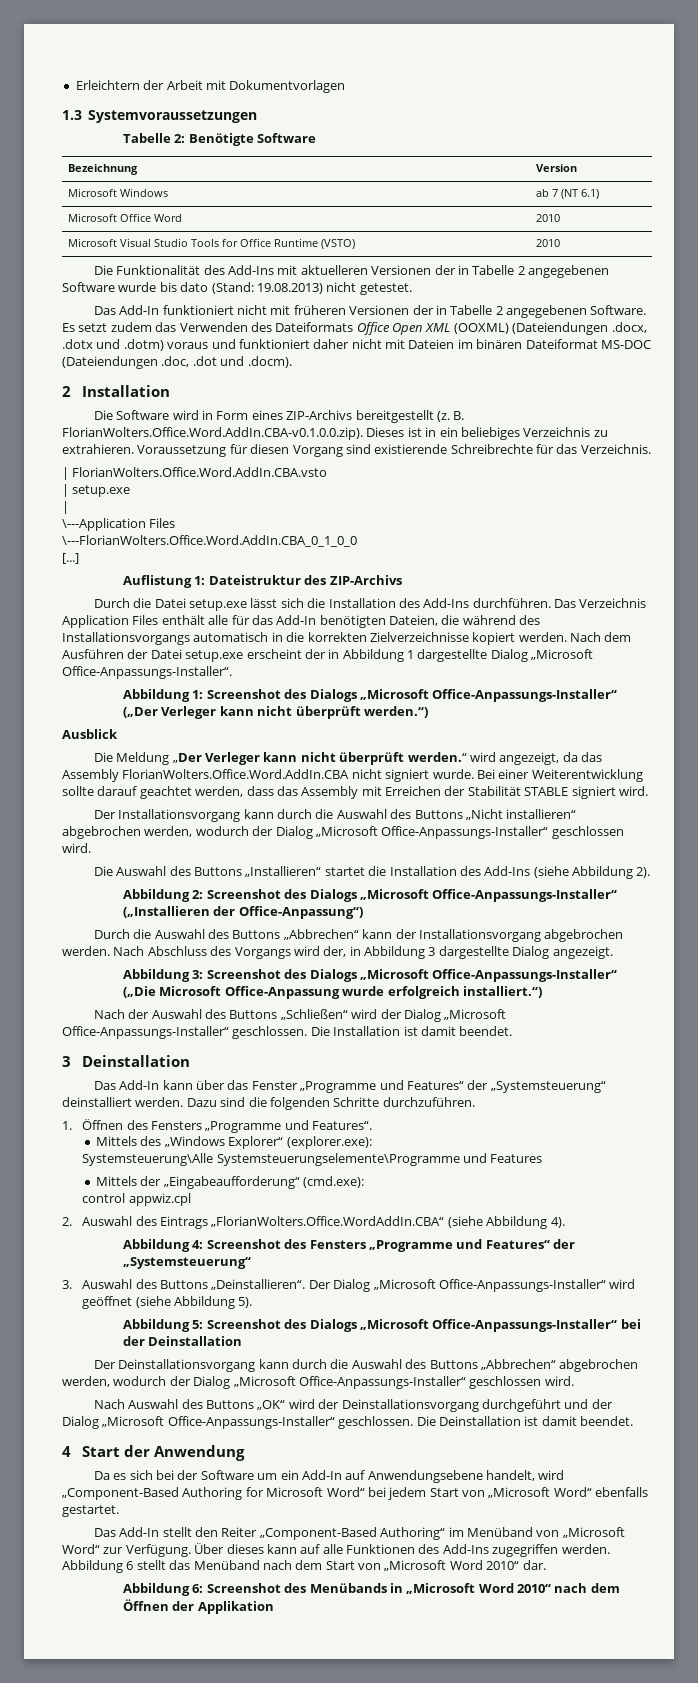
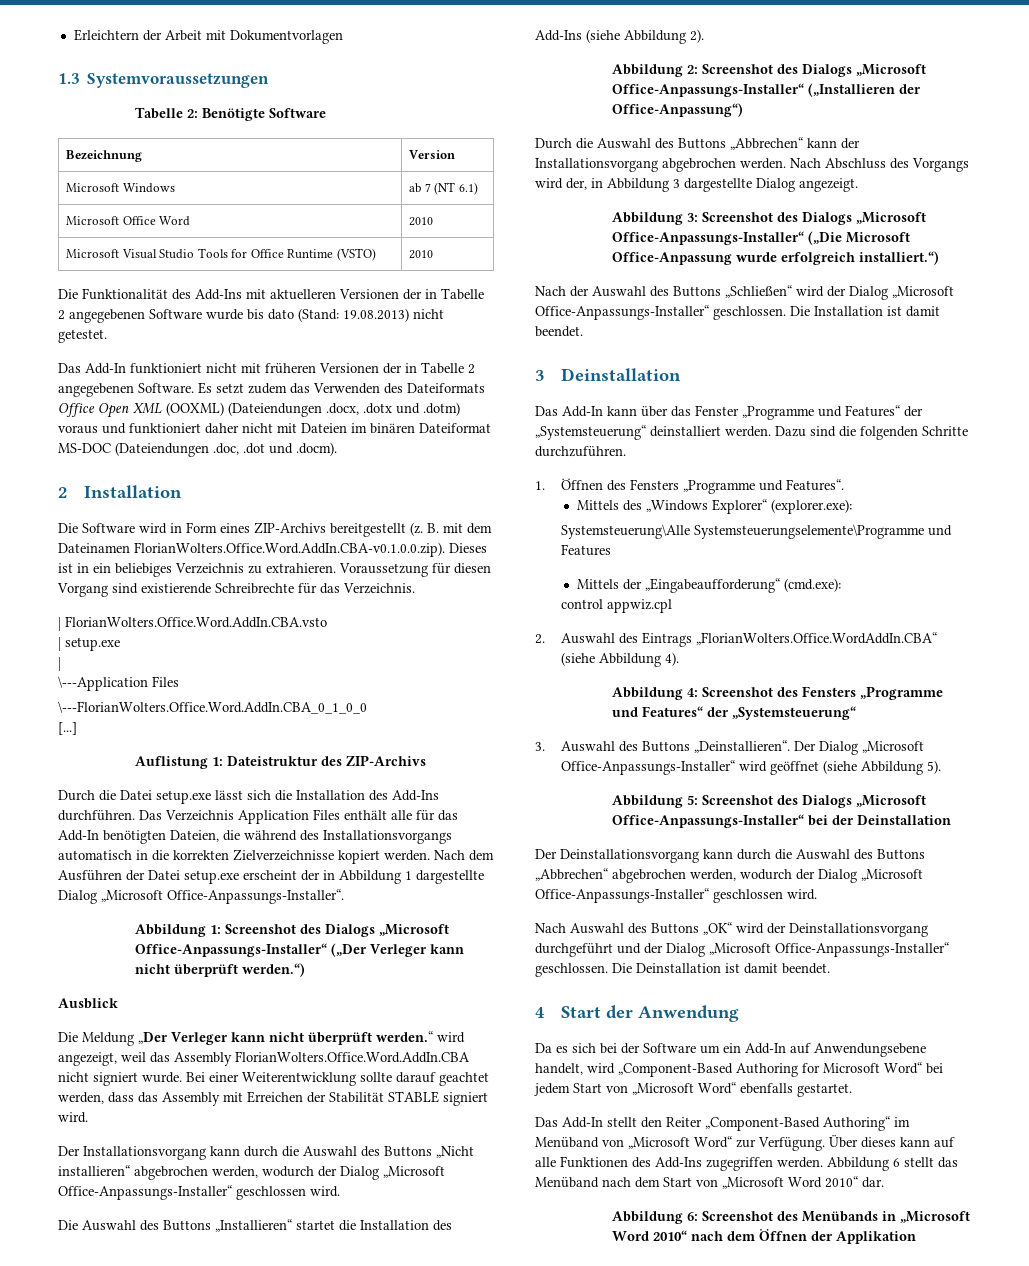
- B. FlorianWolters.Office.Word.AddIn.CBA-v0.1.0.0.zip). Dieses ist in ein beliebiges Verzeichnis zu extrahieren.
+ B. mit dem Dateinamen FlorianWolters.Office.Word.AddIn.CBA-v0.1.0.0.zip). Dieses ist in ein beliebiges Verzeichnis zu extrahieren.
- Die Meldung „Der Verleger kann nicht überprüft werden.“ wird angezeigt, da das Assembly FlorianWolters.Office.Word.AddIn.CBA nicht signiert wurde.
+ Die Meldung „Der Verleger kann nicht überprüft werden.“ wird angezeigt, weil das Assembly FlorianWolters.Office.Word.AddIn.CBA nicht signiert wurde.

